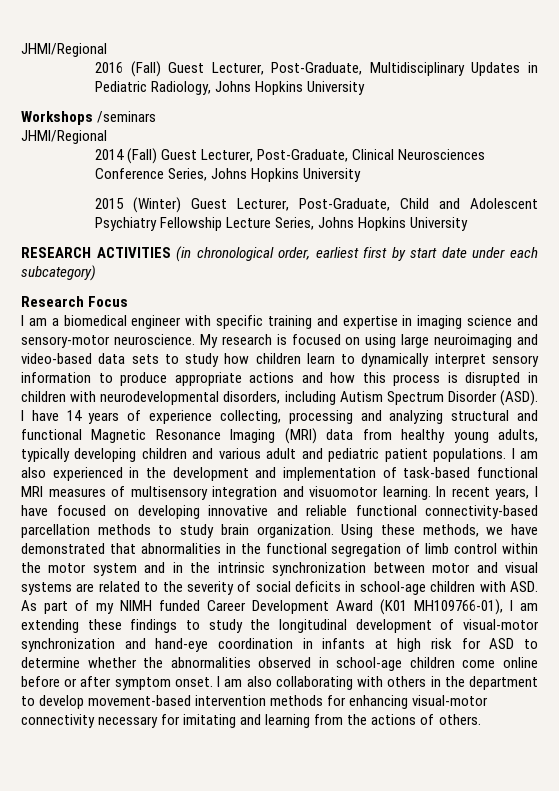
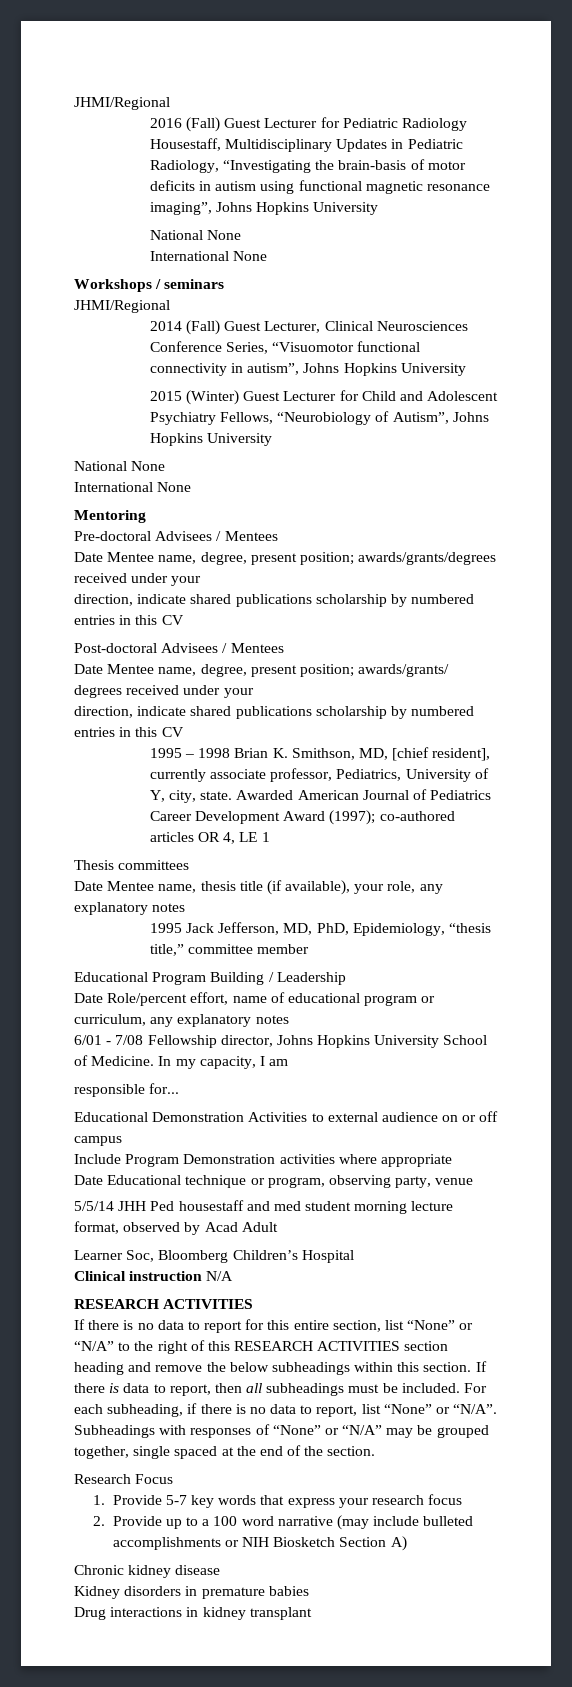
- 2016 (Fall) Guest Lecturer, Post-Graduate, Multidisciplinary Updates in Pediatric Radiology, Johns Hopkins University
+ 2016 (Fall) Guest Lecturer for Pediatric Radiology Housestaff, Multidisciplinary Updates in Pediatric Radiology, “Investigating the brain-basis of motor deficits in autism using functional magnetic resonance imaging”, Johns Hopkins University
+ National None
+ International None
- Workshops /seminars
+ Workshops / seminars
- 2014 (Fall) Guest Lecturer, Post-Graduate, Clinical Neurosciences Conference Series, Johns Hopkins University
+ 2014 (Fall) Guest Lecturer, Clinical Neurosciences Conference Series, “Visuomotor functional connectivity in autism”, Johns Hopkins University
- 2015 (Winter) Guest Lecturer, Post-Graduate, Child and Adolescent Psychiatry Fellowship Lecture Series, Johns Hopkins University
- RESEARCH ACTIVITIES (in chronological order, earliest first by start date under each subcategory)
+ 2015 (Winter) Guest Lecturer for Child and Adolescent Psychiatry Fellows, “Neurobiology of Autism”, Johns Hopkins University
+ National None
+ International None
+ Mentoring
+ Pre-doctoral Advisees / Mentees
+ Date Mentee name, degree, present position; awards/grants/degrees received under your
+ direction, indicate shared publications scholarship by numbered entries in this CV
+ Post-doctoral Advisees / Mentees
+ Date Mentee name, degree, present position; awards/grants/ degrees received under your
+ direction, indicate shared publications scholarship by numbered entries in this CV
+ 1995 – 1998 Brian K. Smithson, MD, [chief resident], currently associate professor, Pediatrics, University of Y, city, state. Awarded American Journal of Pediatrics Career Development Award (1997); co-authored articles OR 4, LE 1
+ Thesis committees
+ Date Mentee name, thesis title (if available), your role, any explanatory notes
+ 1995 Jack Jefferson, MD, PhD, Epidemiology, “thesis title,” committee member
+ Educational Program Building / Leadership
+ Date Role/percent effort, name of educational program or curriculum, any explanatory notes
+ 6/01 - 7/08 Fellowship director, Johns Hopkins University School of Medicine. In my capacity, I am
+ responsible for...
+ Educational Demonstration Activities to external audience on or off campus
+ Include Program Demonstration activities where appropriate
+ Date Educational technique or program, observing party, venue
+ 5/5/14 JHH Ped housestaff and med student morning lecture format, observed by Acad Adult
+ Learner Soc, Bloomberg Children’s Hospital
+ Clinical instruction N/A
+ RESEARCH ACTIVITIES
+ If there is no data to report for this entire section, list “None” or “N/A” to the right of this RESEARCH ACTIVITIES section heading and remove the below subheadings within this section. If there is data to report, then all subheadings must be included. For each subheading, if there is no data to report, list “None” or “N/A”. Subheadings with responses of “None” or “N/A” may be grouped together, single spaced at the end of the section.
  Research Focus
- I am a biomedical engineer with specific training and expertise in imaging science and sensory-motor neuroscience. My research is focused on using large neuroimaging and video-based data sets to study how children learn to dynamically interpret sensory information to produce appropriate actions and how this process is disrupted in children with neurodevelopmental disorders, including Autism Spectrum Disorder (ASD). I have 14 years of experience collecting, processing and analyzing structural and functional Magnetic Resonance Imaging (MRI) data from healthy young adults, typically developing children and various adult and pediatric patient populations. I am also experienced in the development and implementation of task-based functional MRI measures of multisensory integration and visuomotor learning. In recent years, I have focused on developing innovative and reliable functional connectivity-based parcellation methods to study brain organization. Using these methods, we have demonstrated that abnormalities in the functional segregation of limb control within the motor system and in the intrinsic synchronization between motor and visual systems are related to the severity of social deficits in school-age children with ASD. As part of my NIMH funded Career Development Award (K01 MH109766-01), I am extending these findings to study the longitudinal development of visual-motor synchronization and hand-eye coordination in infants at high risk for ASD to determine whether the abnormalities observed in school-age children come online before or after symptom onset. I am also collaborating with others in the department to develop movement-based intervention methods for enhancing visual-motor connectivity necessary for imitating and learning from the actions of others.
+ 1. Provide 5-7 key words that express your research focus
+ 2. Provide up to a 100 word narrative (may include bulleted accomplishments or NIH Biosketch Section A)
+ Chronic kidney disease
+ Kidney disorders in premature babies
+ Drug interactions in kidney transplant

